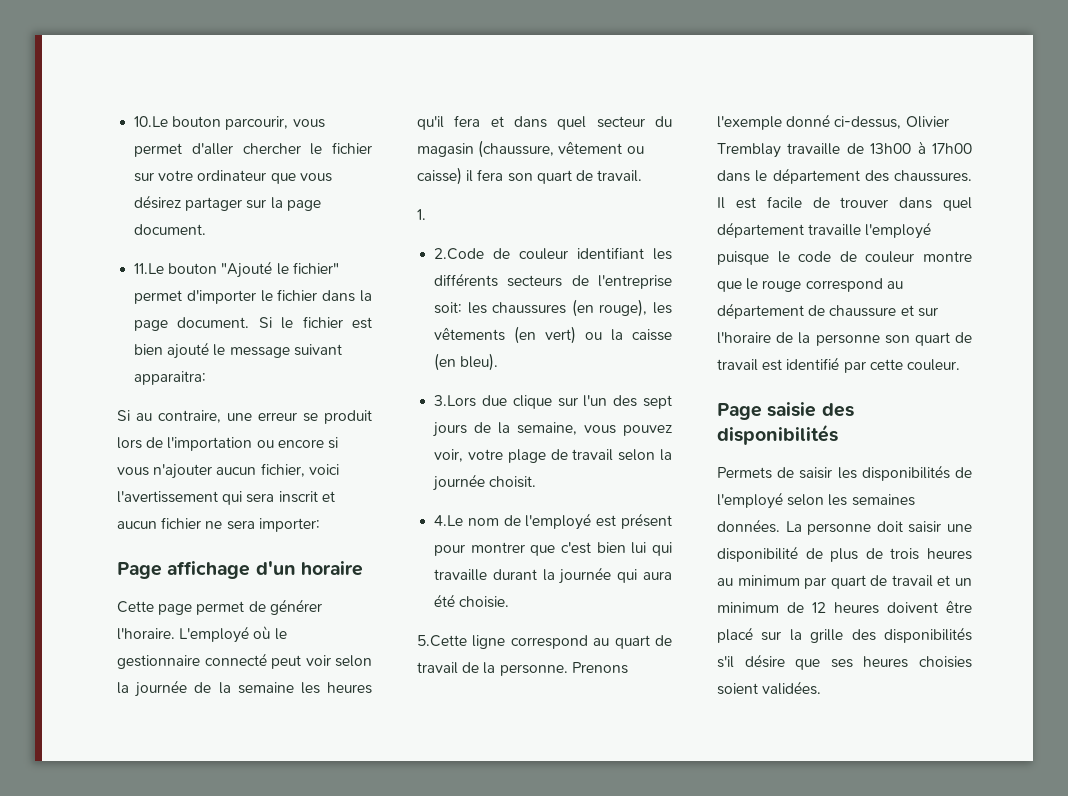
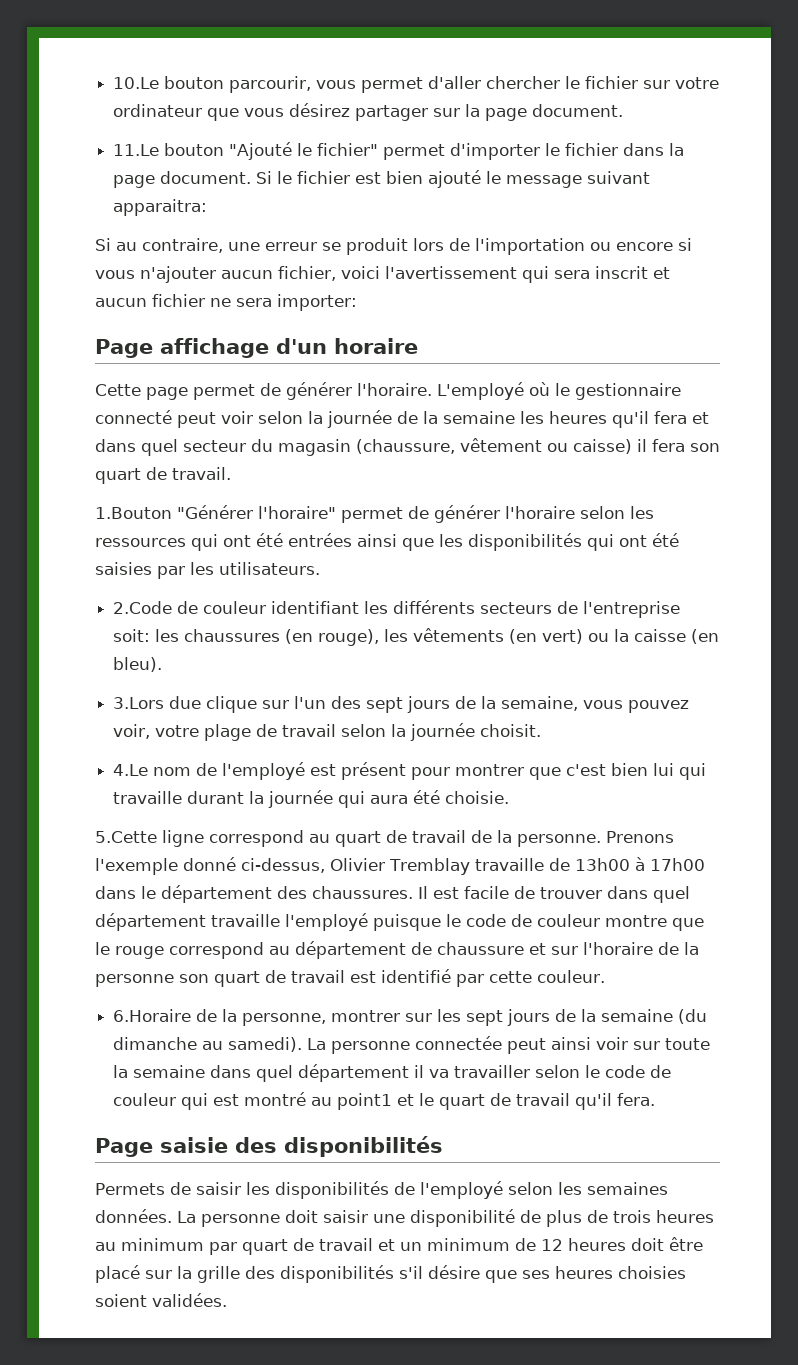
- 1.
+ 1.Bouton "Générer l'horaire" permet de générer l'horaire selon les ressources qui ont été entrées ainsi que les disponibilités qui ont été saisies par les utilisateurs.
+ 6.Horaire de la personne, montrer sur les sept jours de la semaine (du dimanche au samedi). La personne connectée peut ainsi voir sur toute la semaine dans quel département il va travailler selon le code de couleur qui est montré au point1 et le quart de travail qu'il fera.
- La personne doit saisir une disponibilité de plus de trois heures au minimum par quart de travail et un minimum de 12 heures doivent être placé sur la grille des disponibilités s'il désire que ses heures choisies soient validées.
+ La personne doit saisir une disponibilité de plus de trois heures au minimum par quart de travail et un minimum de 12 heures doit être placé sur la grille des disponibilités s'il désire que ses heures choisies soient validées.

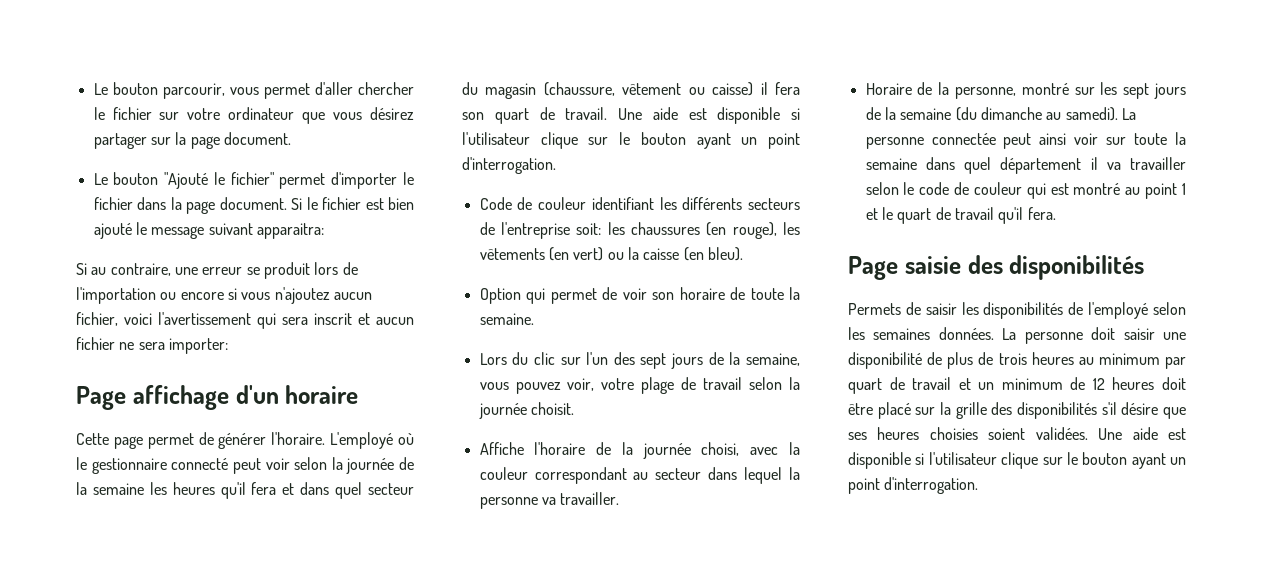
- 10.Le bouton parcourir, vous permet d'aller chercher le fichier sur votre ordinateur que vous désirez partager sur la page document.
+ Le bouton parcourir, vous permet d'aller chercher le fichier sur votre ordinateur que vous désirez partager sur la page document.
- 11.Le bouton "Ajouté le fichier" permet d'importer le fichier dans la page document.
+ Le bouton "Ajouté le fichier" permet d'importer le fichier dans la page document.
- Si au contraire, une erreur se produit lors de l'importation ou encore si vous n'ajouter aucun fichier, voici l'avertissement qui sera inscrit et aucun fichier ne sera importer:
+ Si au contraire, une erreur se produit lors de l'importation ou encore si vous n'ajoutez aucun fichier, voici l'avertissement qui sera inscrit et aucun fichier ne sera importer:
- L'employé où le gestionnaire connecté peut voir selon la journée de la semaine les heures qu'il fera et dans quel secteur du magasin (chaussure, vêtement ou caisse) il fera son quart de travail.
- 1.Bouton "Générer l'horaire" permet de générer l'horaire selon les ressources qui ont été entrées ainsi que les disponibilités qui ont été saisies par les utilisateurs.
- 2.Code de couleur identifiant les différents secteurs de l'entreprise soit: les chaussures (en rouge), les vêtements (en vert) ou la caisse (en bleu).
+ L'employé où le gestionnaire connecté peut voir selon la journée de la semaine les heures qu'il fera et dans quel secteur du magasin (chaussure, vêtement ou caisse) il fera son quart de travail. Une aide est disponible si l'utilisateur clique sur le bouton ayant un point d'interrogation.
+ Code de couleur identifiant les différents secteurs de l'entreprise soit: les chaussures (en rouge), les vêtements (en vert) ou la caisse (en bleu).
- 3.Lors due clique sur l'un des sept jours de la semaine, vous pouvez voir, votre plage de travail selon la journée choisit.
+ Option qui permet de voir son horaire de toute la semaine.
+ Lors du clic sur l'un des sept jours de la semaine, vous pouvez voir, votre plage de travail selon la journée choisit.
- 4.Le nom de l'employé est présent pour montrer que c'est bien lui qui travaille durant la journée qui aura été choisie.
- 5.Cette ligne correspond au quart de travail de la personne. Prenons l'exemple donné ci-dessus, Olivier Tremblay travaille de 13h00 à 17h00 dans le département des chaussures. Il est facile de trouver dans quel département travaille l'employé puisque le code de couleur montre que le rouge correspond au département de chaussure et sur l'horaire de la personne son quart de travail est identifié par cette couleur.
- 6.Horaire de la personne, montrer sur les sept jours de la semaine (du dimanche au samedi).
+ Affiche l'horaire de la journée choisi, avec la couleur correspondant au secteur dans lequel la personne va travailler.
+ Horaire de la personne, montré sur les sept jours de la semaine (du dimanche au samedi).
- La personne connectée peut ainsi voir sur toute la semaine dans quel département il va travailler selon le code de couleur qui est montré au point1 et le quart de travail qu'il fera.
+ La personne connectée peut ainsi voir sur toute la semaine dans quel département il va travailler selon le code de couleur qui est montré au point 1 et le quart de travail qu'il fera.
- La personne doit saisir une disponibilité de plus de trois heures au minimum par quart de travail et un minimum de 12 heures doit être placé sur la grille des disponibilités s'il désire que ses heures choisies soient validées.
+ La personne doit saisir une disponibilité de plus de trois heures au minimum par quart de travail et un minimum de 12 heures doit être placé sur la grille des disponibilités s'il désire que ses heures choisies soient validées. Une aide est disponible si l'utilisateur clique sur le bouton ayant un point d'interrogation.

